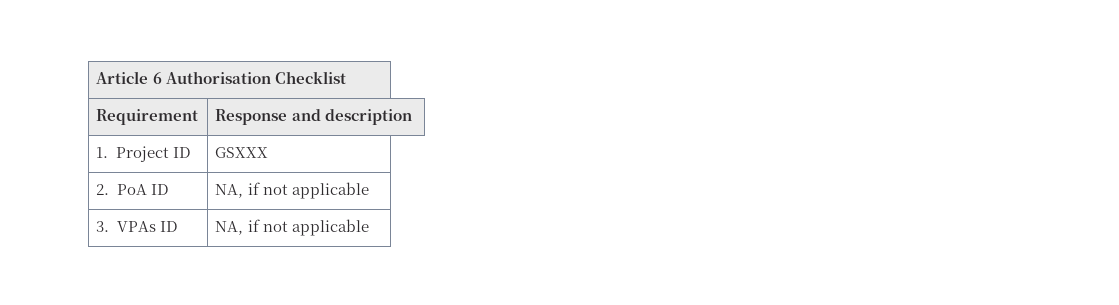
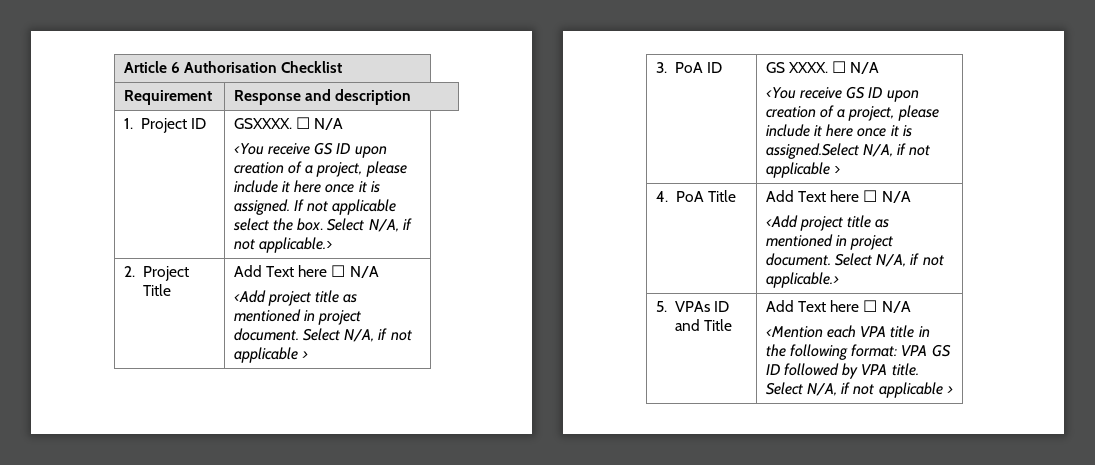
- 1. Project ID | GSXXX
- 2. PoA ID | NA, if not applicable
- 3. VPAs ID | NA, if not applicable
+ 1. Project ID | GSXXXX. ☐ N/A
+ <You receive GS ID upon creation of a project, please include it here once it is assigned. If not applicable select the box. Select N/A, if not applicable.>
+ 2. Project Title | Add Text here ☐ N/A
+ <Add project title as mentioned in project document. Select N/A, if not applicable >
+ 3. PoA ID | GS XXXX. ☐ N/A
+ <You receive GS ID upon creation of a project, please include it here once it is assigned.Select N/A, if not applicable >
+ 4. PoA Title | Add Text here ☐ N/A
+ <Add project title as mentioned in project document. Select N/A, if not applicable.>
+ 5. VPAs ID and Title | Add Text here ☐ N/A
+ <Mention each VPA title in the following format: VPA GS ID followed by VPA title. Select N/A, if not applicable >

